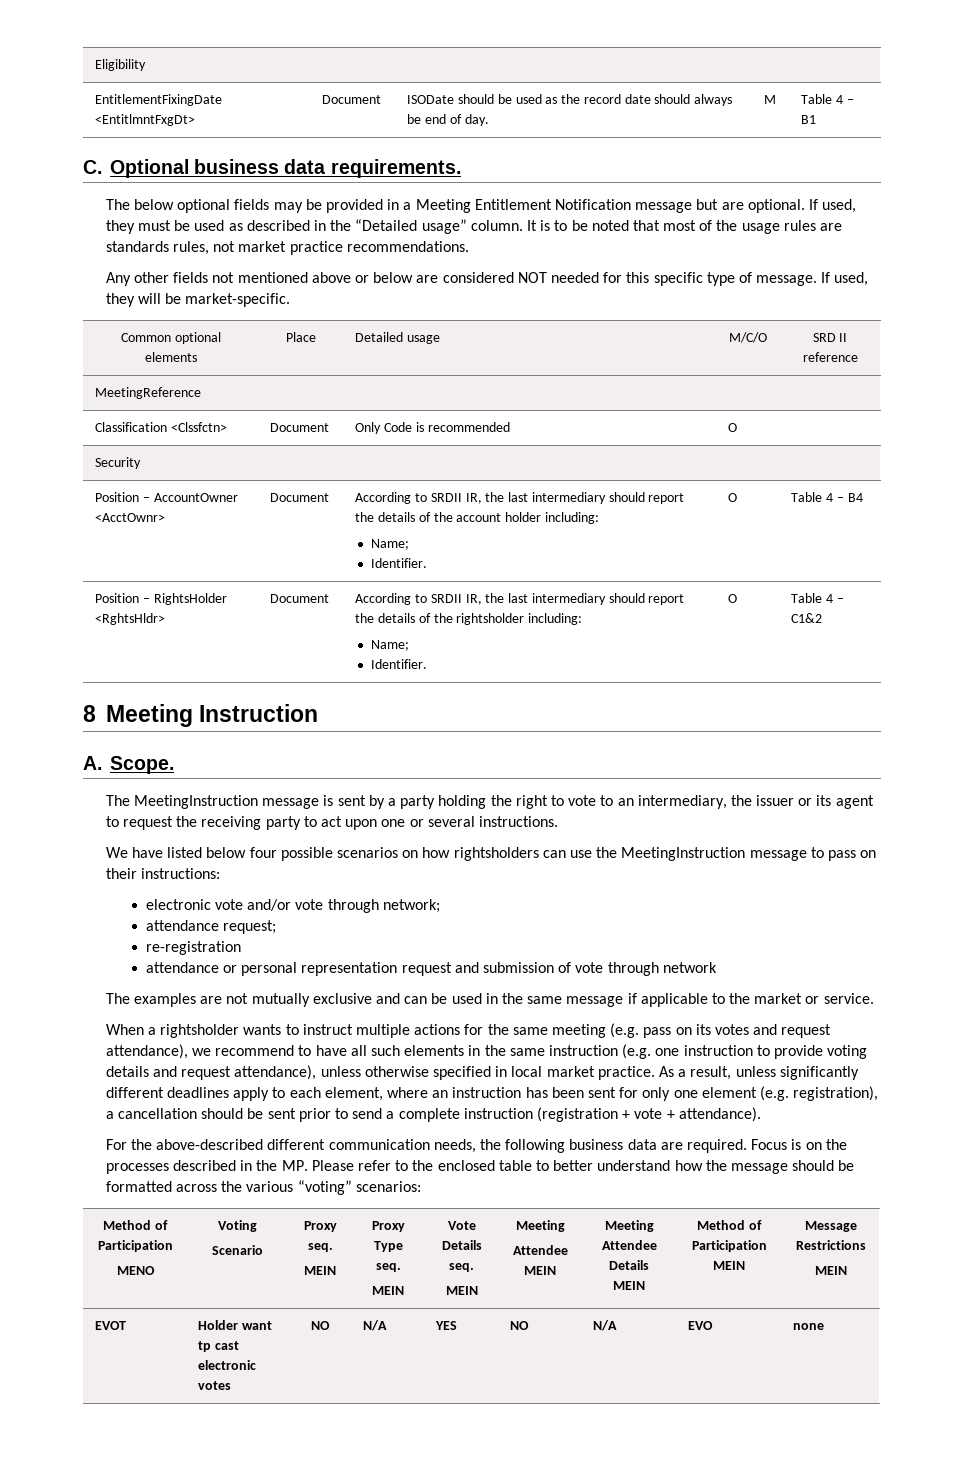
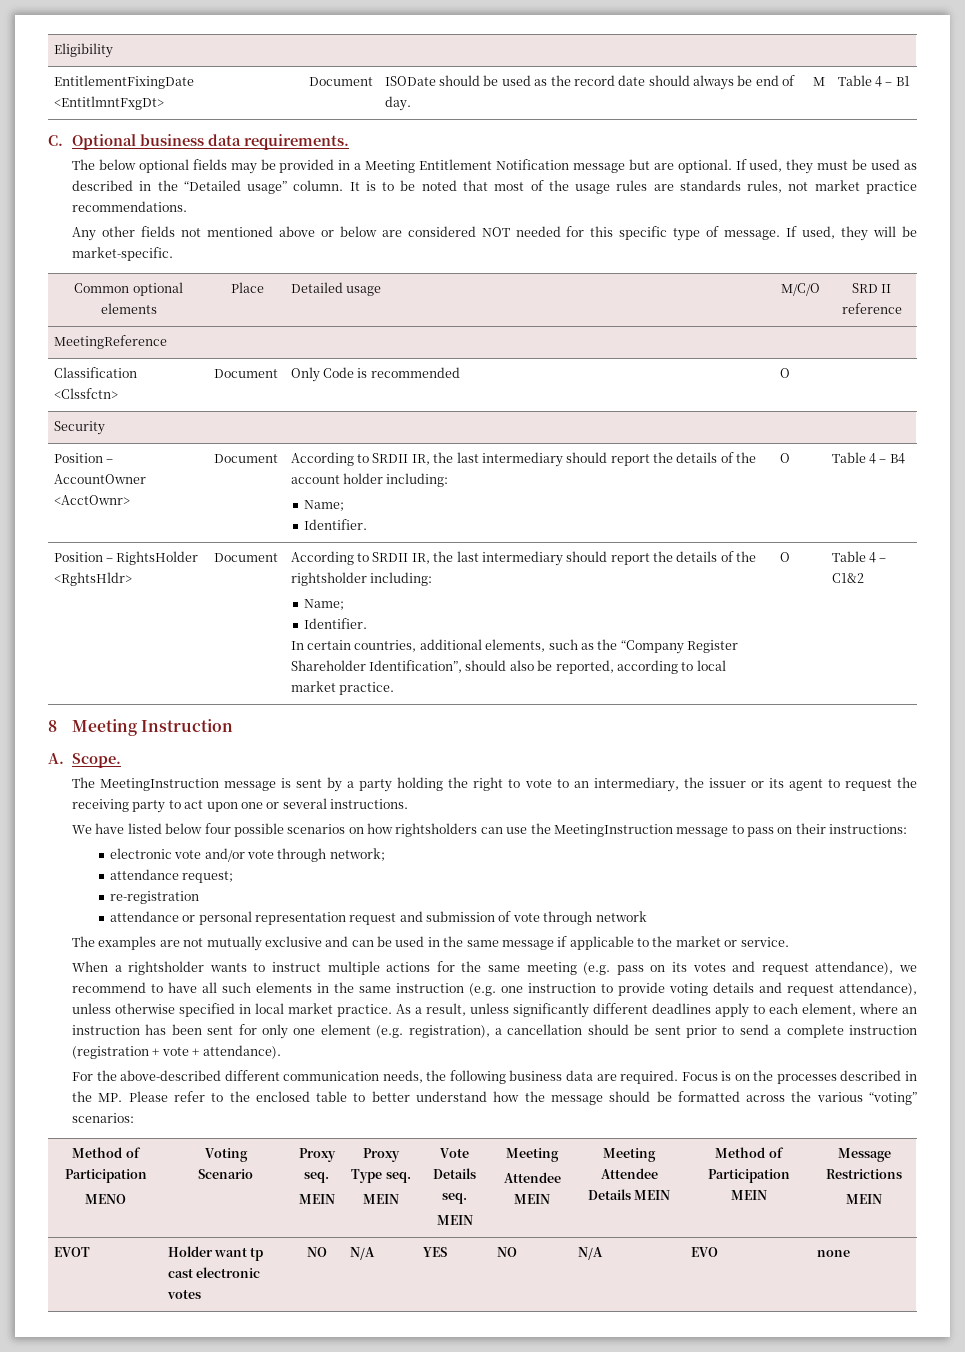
+ In certain countries, additional elements, such as the “Company Register Shareholder Identification”, should also be reported, according to local market practice.

